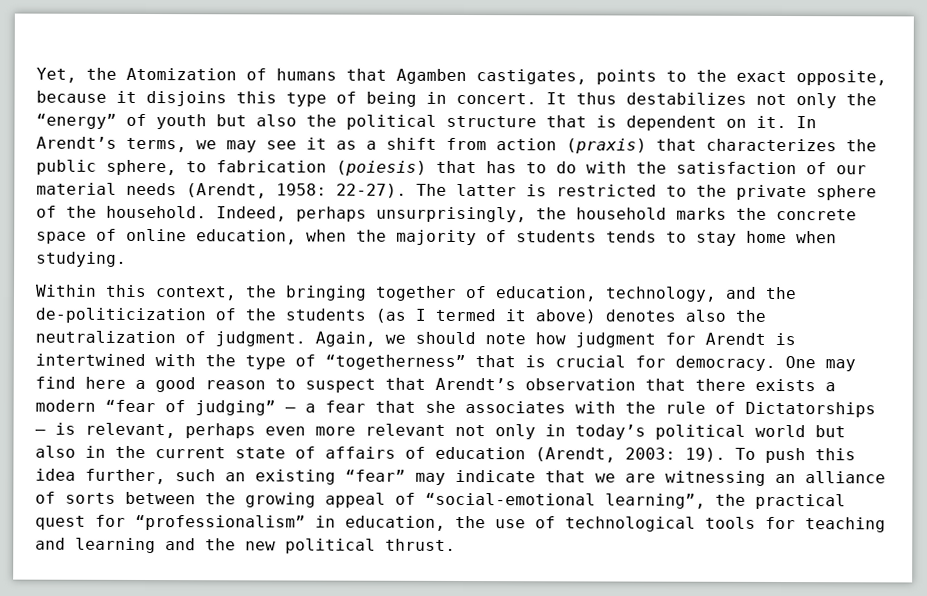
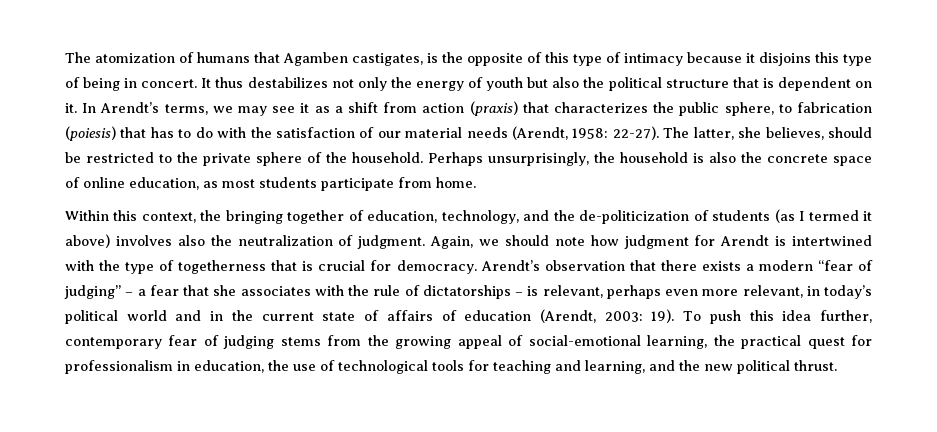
- Yet, the Atomization of humans that Agamben castigates, points to the exact opposite, because it disjoins this type of being in concert.
+ The atomization of humans that Agamben castigates, is the opposite of this type of intimacy because it disjoins this type of being in concert.
- It thus destabilizes not only the “energy” of youth but also the political structure that is dependent on it.
+ It thus destabilizes not only the energy of youth but also the political structure that is dependent on it.
- The latter is restricted to the private sphere of the household.
+ The latter, she believes, should be restricted to the private sphere of the household.
- Indeed, perhaps unsurprisingly, the household marks the concrete space of online education, when the majority of students tends to stay home when studying.
+ Perhaps unsurprisingly, the household is also the concrete space of online education, as most students participate from home.
- Within this context, the bringing together of education, technology, and the de-politicization of the students (as I termed it above) denotes also the neutralization of judgment.
+ Within this context, the bringing together of education, technology, and the de-politicization of students (as I termed it above) involves also the neutralization of judgment.
- Again, we should note how judgment for Arendt is intertwined with the type of “togetherness” that is crucial for democracy.
+ Again, we should note how judgment for Arendt is intertwined with the type of togetherness that is crucial for democracy.
- One may find here a good reason to suspect that Arendt’s observation that there exists a modern “fear of judging” – a fear that she associates with the rule of Dictatorships – is relevant, perhaps even more relevant not only in today’s political world but also in the current state of affairs of education (Arendt, 2003: 19).
+ Arendt’s observation that there exists a modern “fear of judging” – a fear that she associates with the rule of dictatorships – is relevant, perhaps even more relevant, in today’s political world and in the current state of affairs of education (Arendt, 2003: 19).
- To push this idea further, such an existing “fear” may indicate that we are witnessing an alliance of sorts between the growing appeal of “social-emotional learning”, the practical quest for “professionalism” in education, the use of technological tools for teaching and learning and the new political thrust.
+ To push this idea further, contemporary fear of judging stems from the growing appeal of social-emotional learning, the practical quest for professionalism in education, the use of technological tools for teaching and learning, and the new political thrust.

